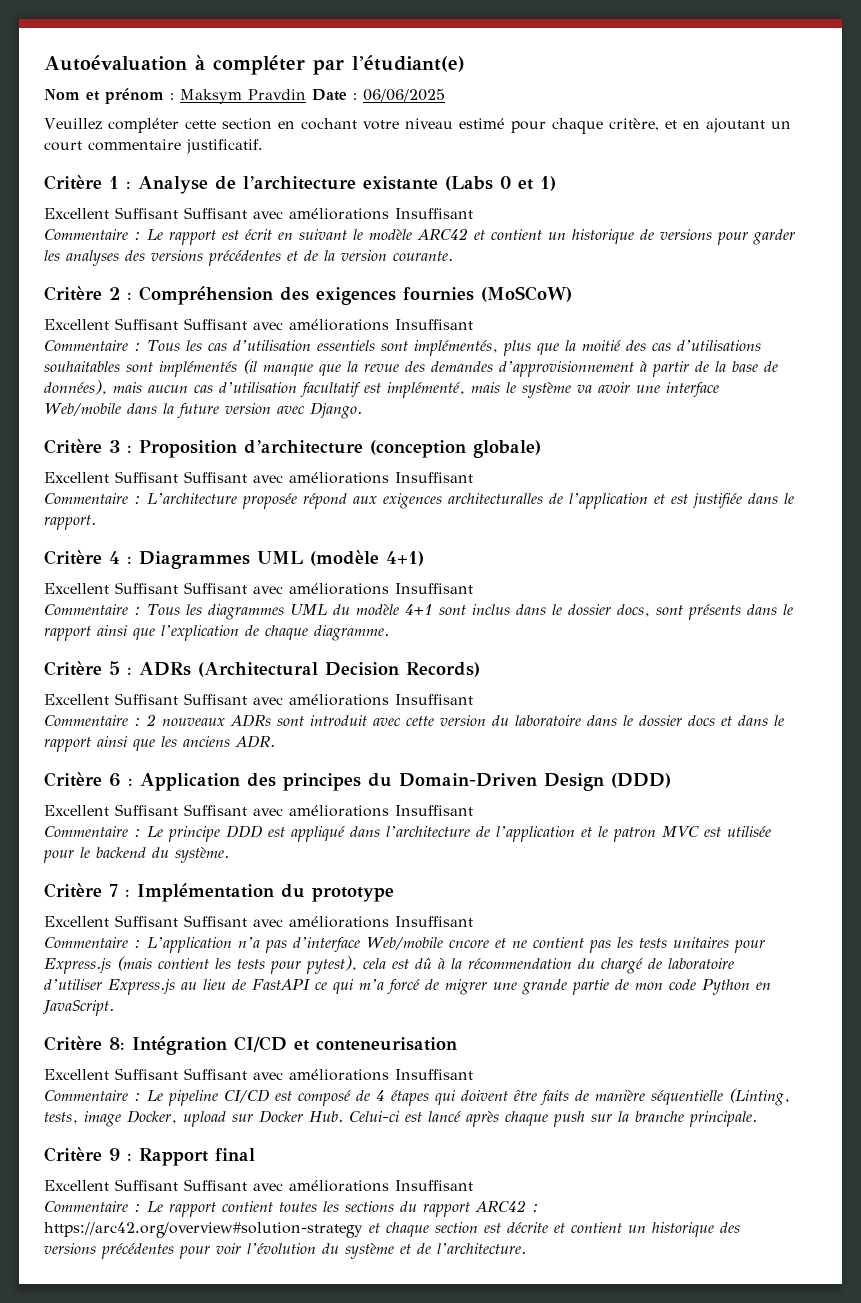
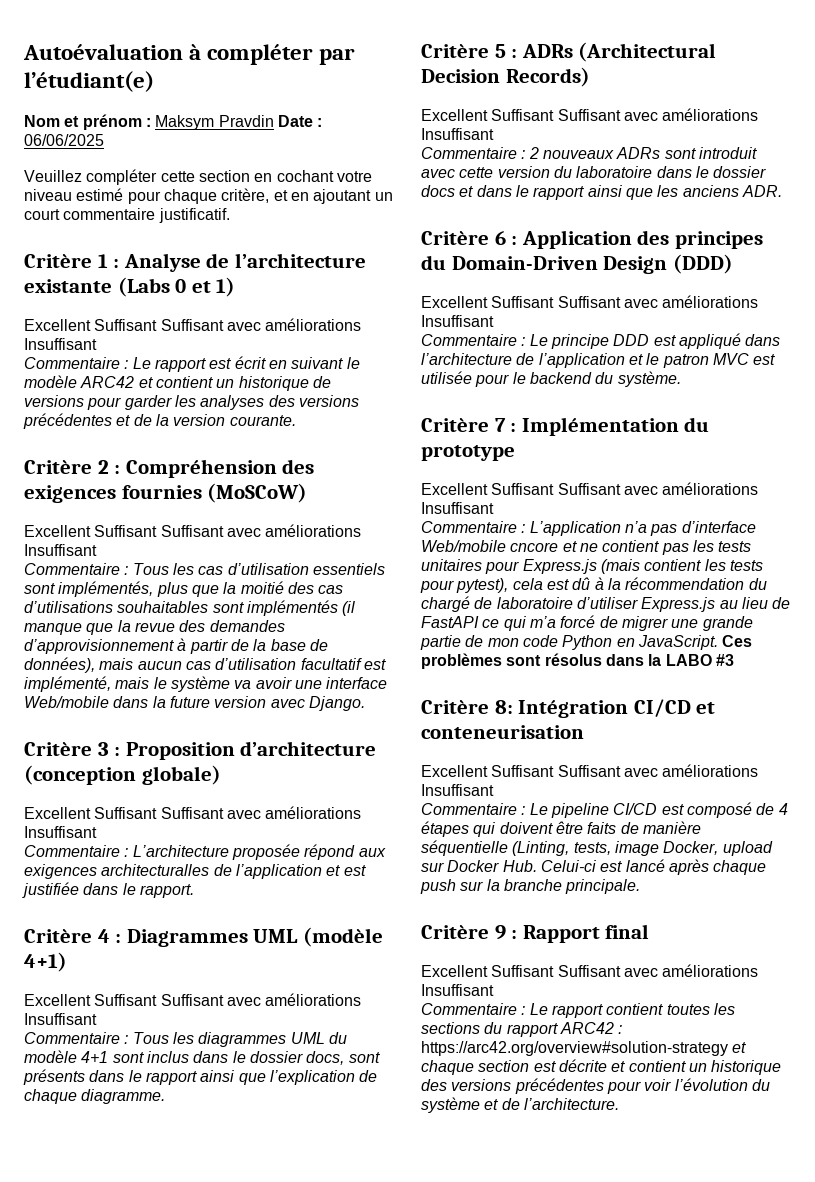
+ Ces problèmes sont résolus dans la LABO #3

